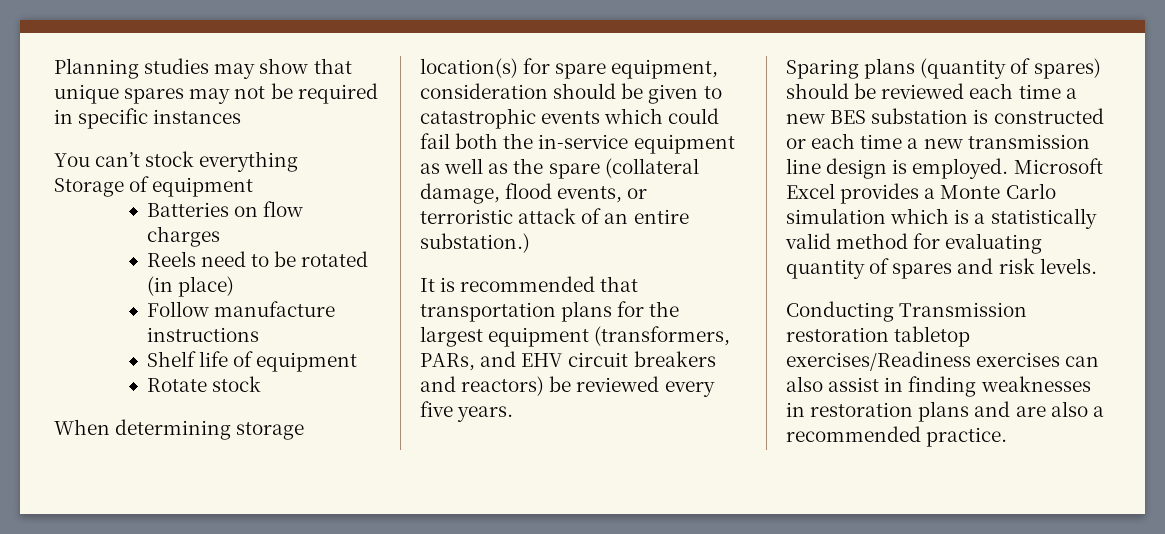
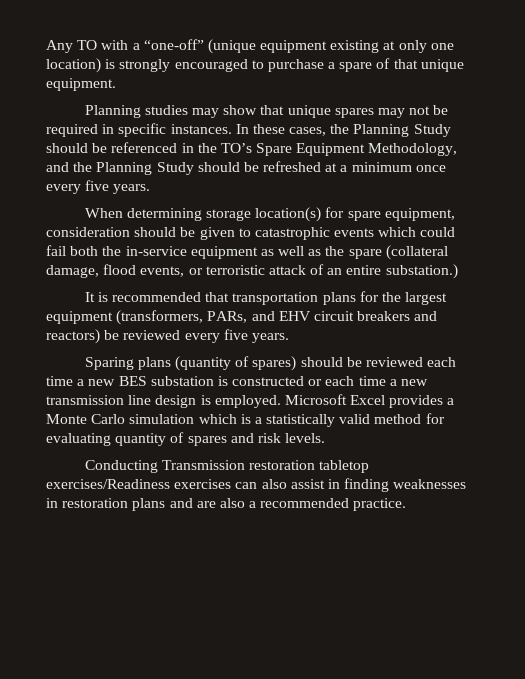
+ Any TO with a “one-off” (unique equipment existing at only one location) is strongly encouraged to purchase a spare of that unique equipment.
- Planning studies may show that unique spares may not be required in specific instances
- You can’t stock everything
- Storage of equipment
- Batteries on flow charges
- Reels need to be rotated (in place)
- Follow manufacture instructions
- Shelf life of equipment
- Rotate stock
+ Planning studies may show that unique spares may not be required in specific instances. In these cases, the Planning Study should be referenced in the TO’s Spare Equipment Methodology, and the Planning Study should be refreshed at a minimum once every five years.

